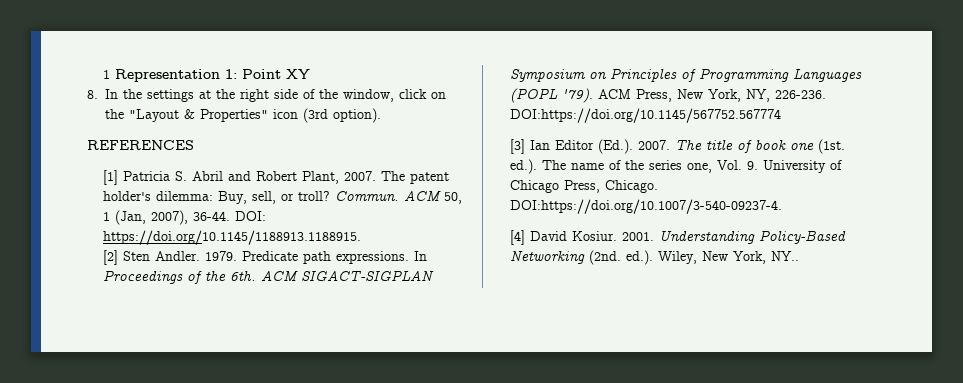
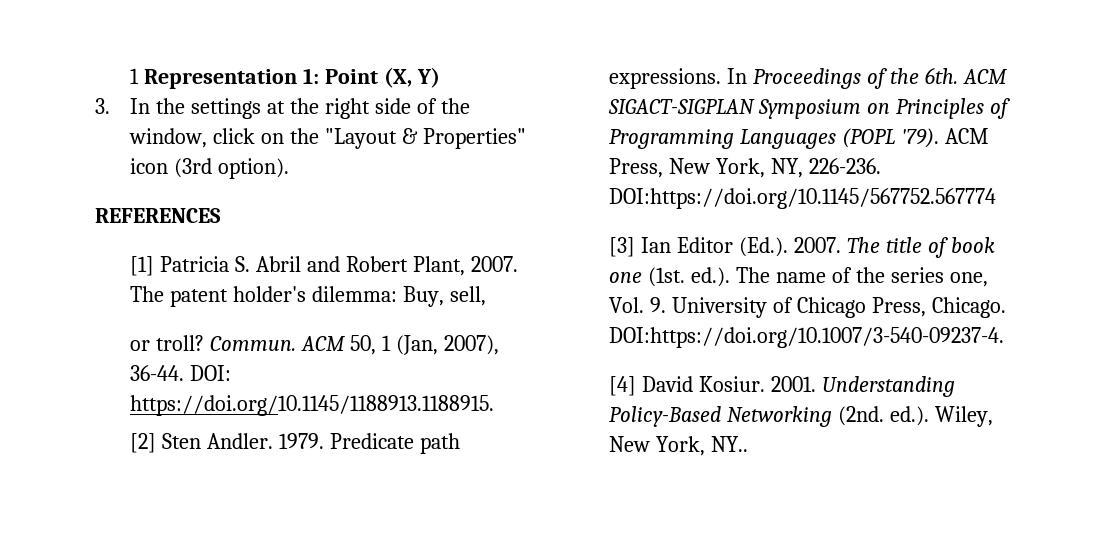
- 1 Representation 1: Point XY
- 8. In the settings at the right side of the window, click on the "Layout & Properties" icon (3rd option).
+ 1 Representation 1: Point (X, Y)
+ 3. In the settings at the right side of the window, click on the "Layout & Properties" icon (3rd option).
- The patent holder's dilemma: Buy, sell, or troll?
+ The patent holder's dilemma: Buy, sell,
+ or troll?

